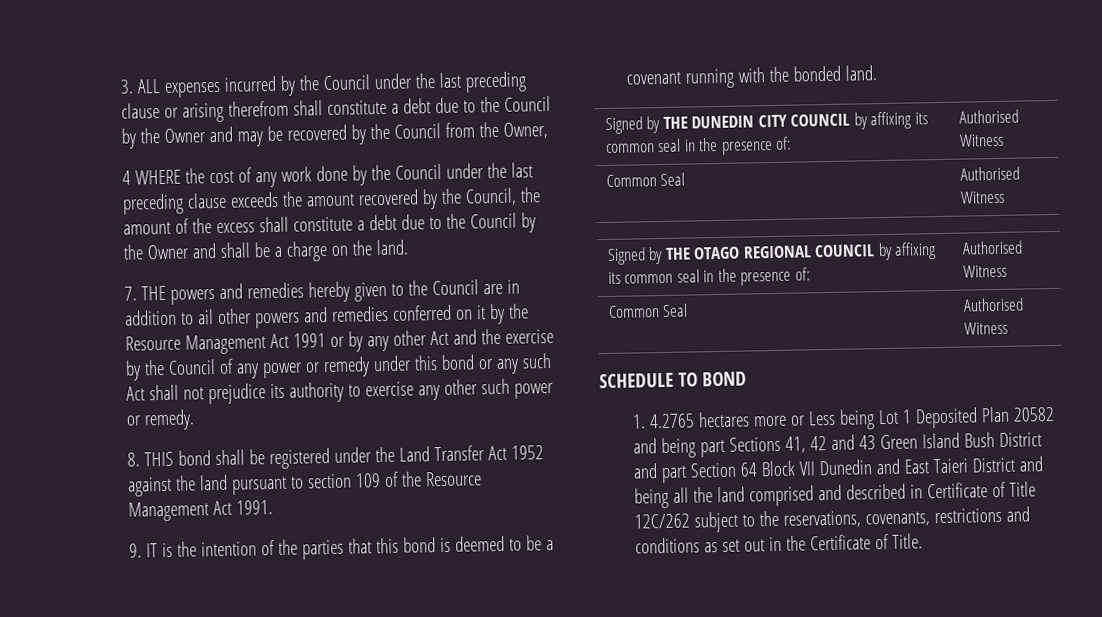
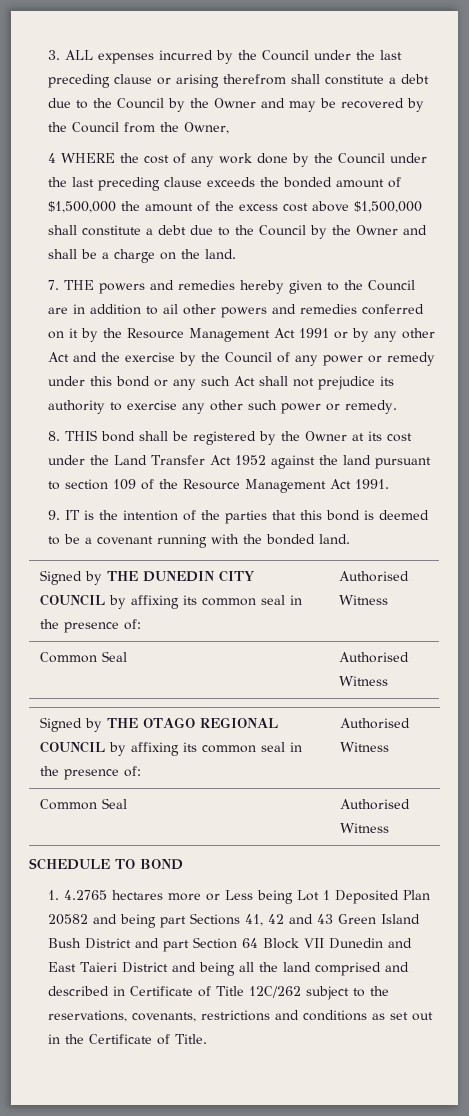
- 4 WHERE the cost of any work done by the Council under the last preceding clause exceeds the amount recovered by the Council, the amount of the excess shall constitute a debt due to the Council by the Owner and shall be a charge on the land.
+ 4 WHERE the cost of any work done by the Council under the last preceding clause exceeds the bonded amount of $1,500,000 the amount of the excess cost above $1,500,000 shall constitute a debt due to the Council by the Owner and shall be a charge on the land.
- 8. THIS bond shall be registered under the Land Transfer Act 1952 against the land pursuant to section 109 of the Resource Management Act 1991.
+ 8. THIS bond shall be registered by the Owner at its cost under the Land Transfer Act 1952 against the land pursuant to section 109 of the Resource Management Act 1991.

